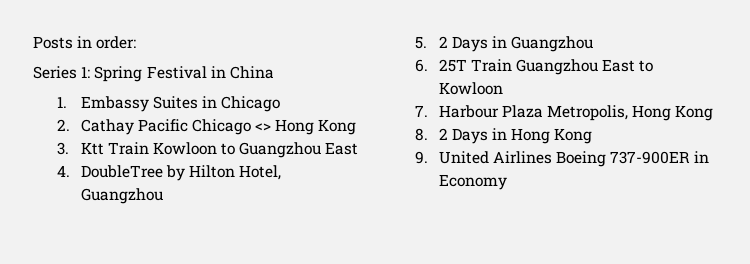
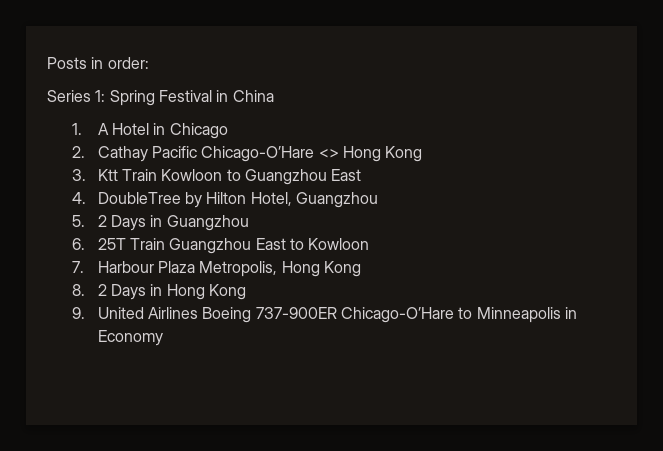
- 1. Embassy Suites in Chicago
+ 1. A Hotel in Chicago
- 2. Cathay Pacific Chicago <> Hong Kong
+ 2. Cathay Pacific Chicago-O’Hare <> Hong Kong
- 9. United Airlines Boeing 737-900ER in Economy
+ 9. United Airlines Boeing 737-900ER Chicago-O’Hare to Minneapolis in Economy

